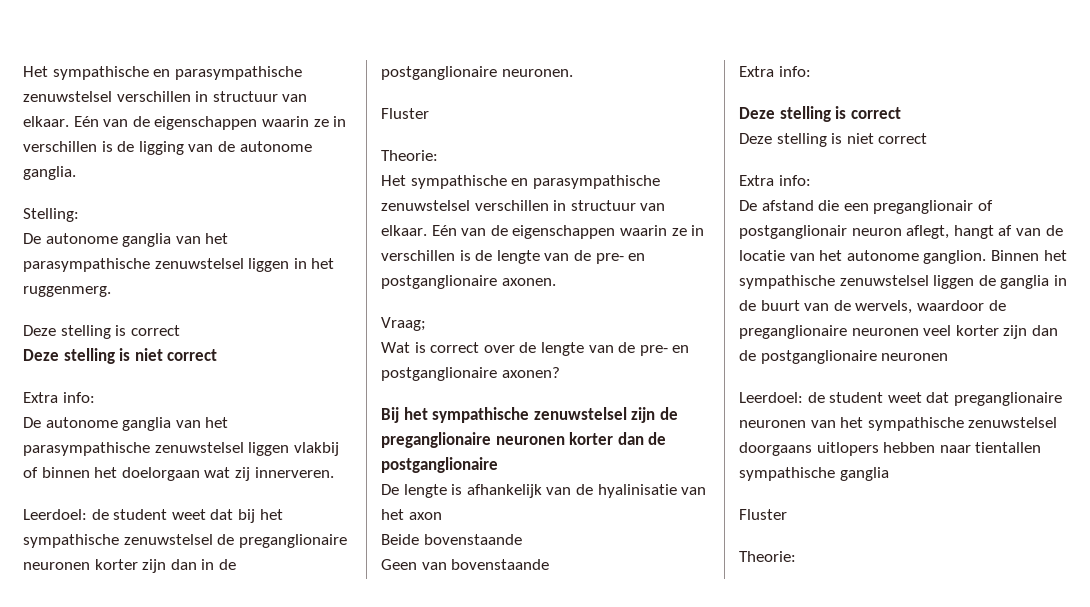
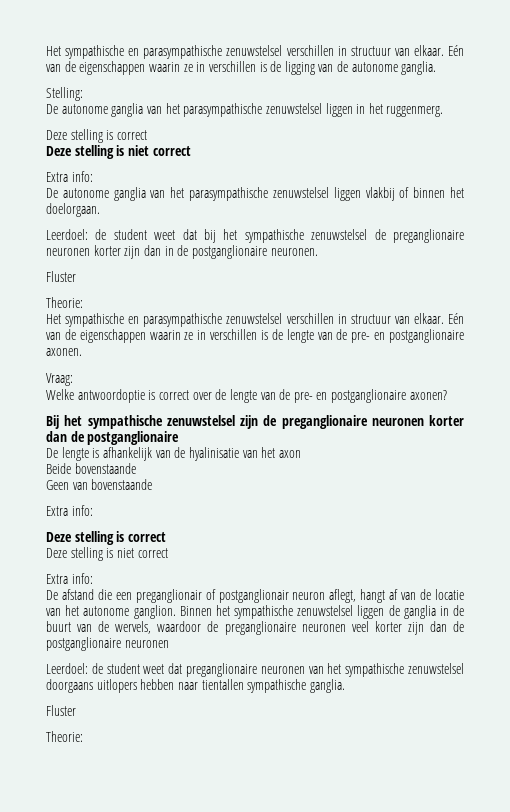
- De autonome ganglia van het parasympathische zenuwstelsel liggen vlakbij of binnen het doelorgaan wat zij innerveren.
+ De autonome ganglia van het parasympathische zenuwstelsel liggen vlakbij of binnen het doelorgaan.
- Vraag;
- Wat is correct over de lengte van de pre- en postganglionaire axonen?
+ Vraag:
+ Welke antwoordoptie is correct over de lengte van de pre- en postganglionaire axonen?
- Leerdoel: de student weet dat preganglionaire neuronen van het sympathische zenuwstelsel doorgaans uitlopers hebben naar tientallen sympathische ganglia
+ Leerdoel: de student weet dat preganglionaire neuronen van het sympathische zenuwstelsel doorgaans uitlopers hebben naar tientallen sympathische ganglia.

